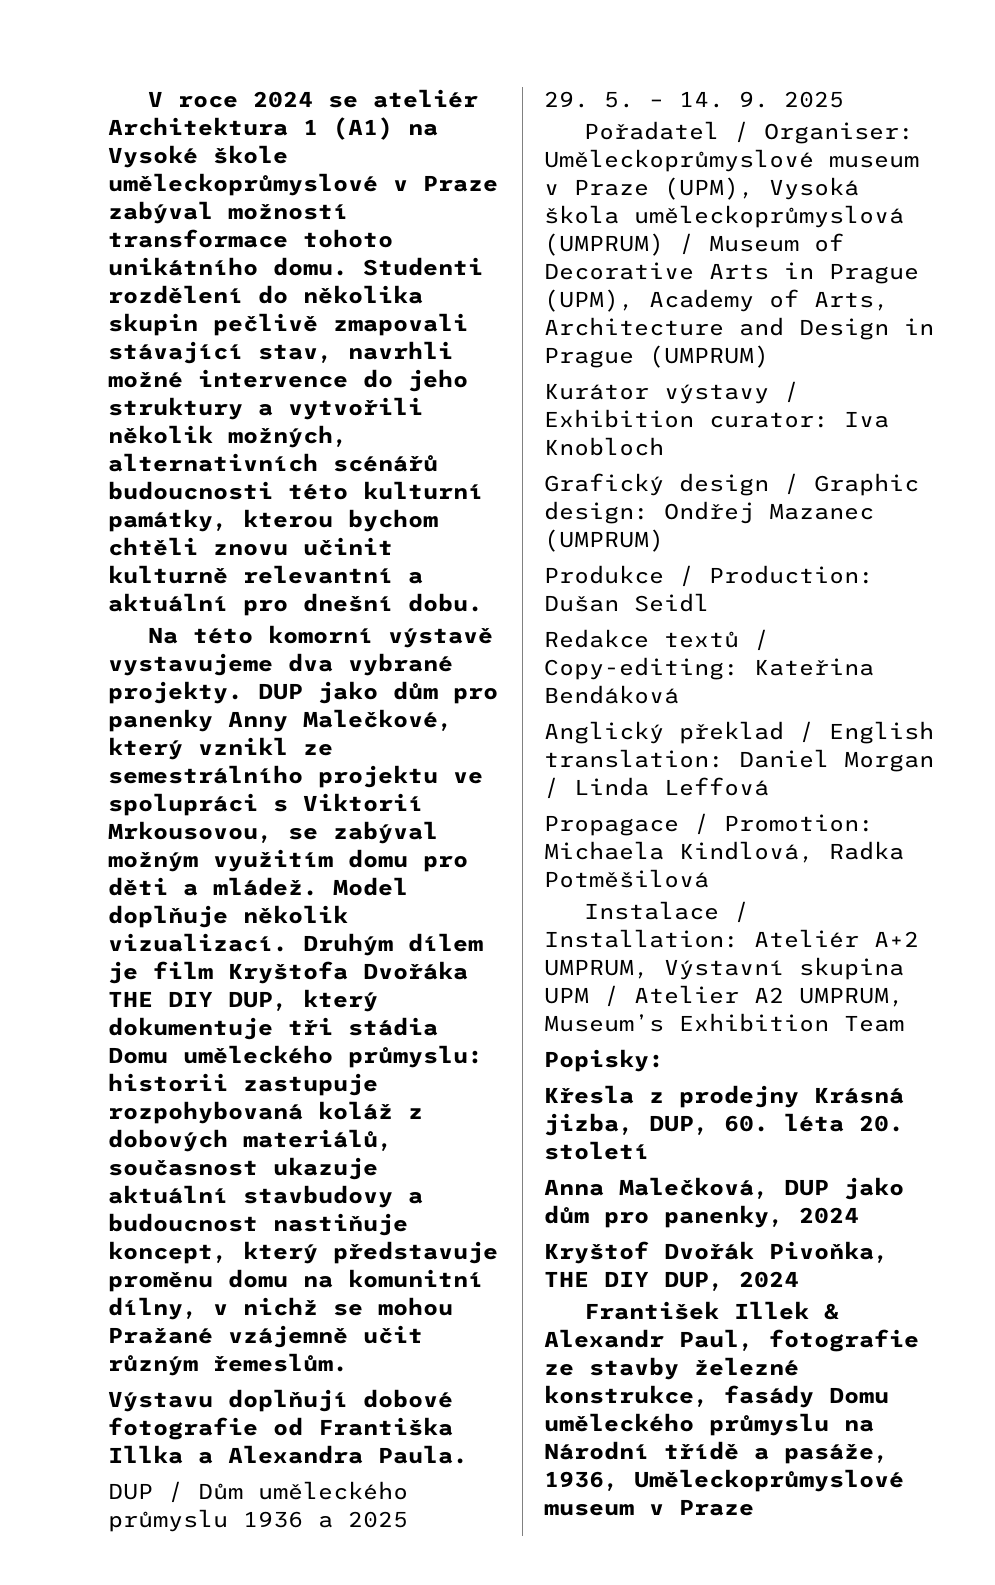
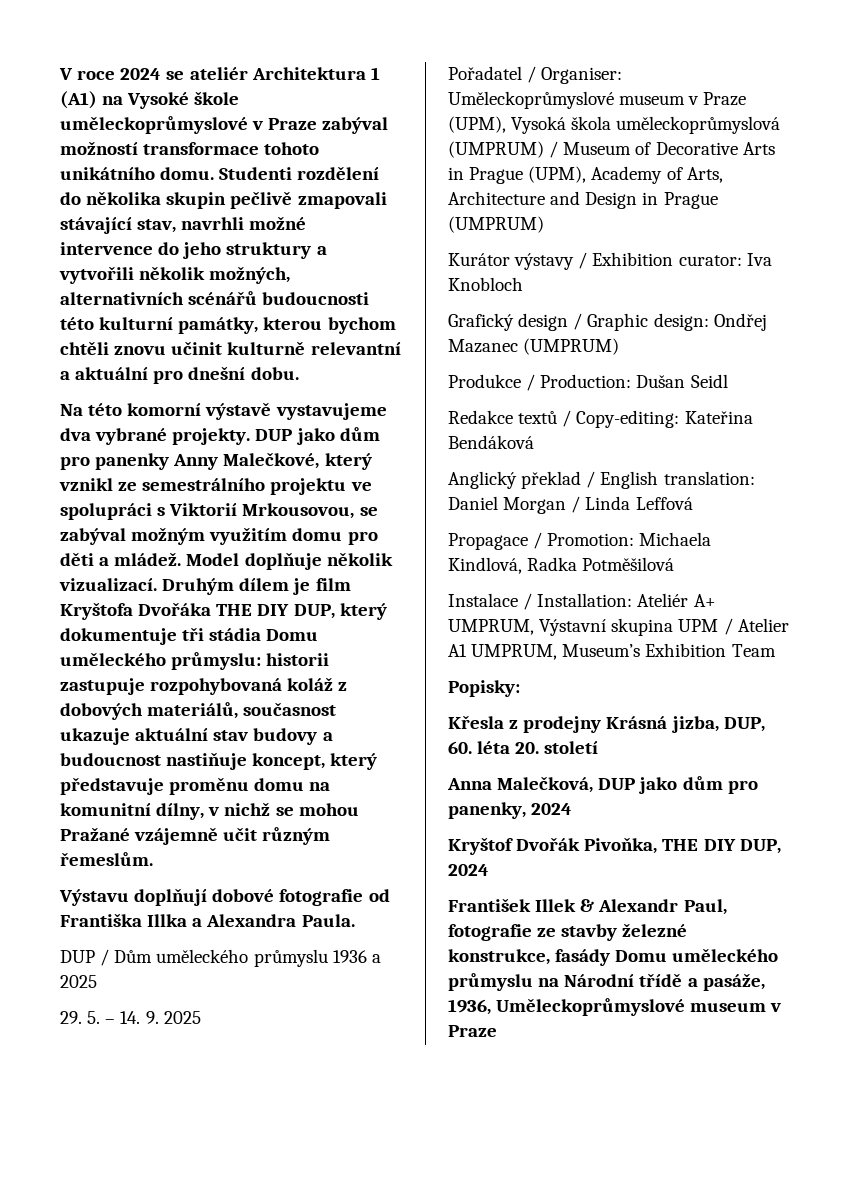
- Druhým dílem je film Kryštofa Dvořáka THE DIY DUP, který dokumentuje tři stádia Domu uměleckého průmyslu: historii zastupuje rozpohybovaná koláž z dobových materiálů, současnost ukazuje aktuální stavbudovy a budoucnost nastiňuje koncept, který představuje proměnu domu na komunitní dílny, v nichž se mohou Pražané vzájemně učit různým řemeslům.
+ Druhým dílem je film Kryštofa Dvořáka THE DIY DUP, který dokumentuje tři stádia Domu uměleckého průmyslu: historii zastupuje rozpohybovaná koláž z dobových materiálů, současnost ukazuje aktuální stav budovy a budoucnost nastiňuje koncept, který představuje proměnu domu na komunitní dílny, v nichž se mohou Pražané vzájemně učit různým řemeslům.
- Instalace / Installation: Ateliér A+2 UMPRUM, Výstavní skupina UPM / Atelier A2 UMPRUM, Museum’s Exhibition Team
+ Instalace / Installation: Ateliér A+ UMPRUM, Výstavní skupina UPM / Atelier A1 UMPRUM, Museum’s Exhibition Team

